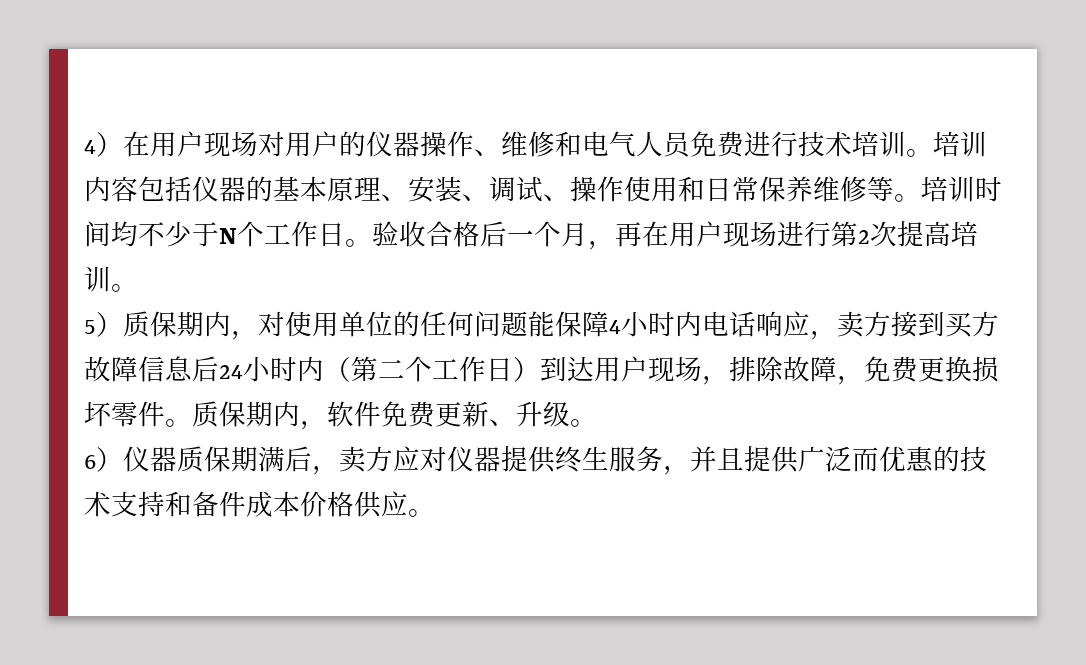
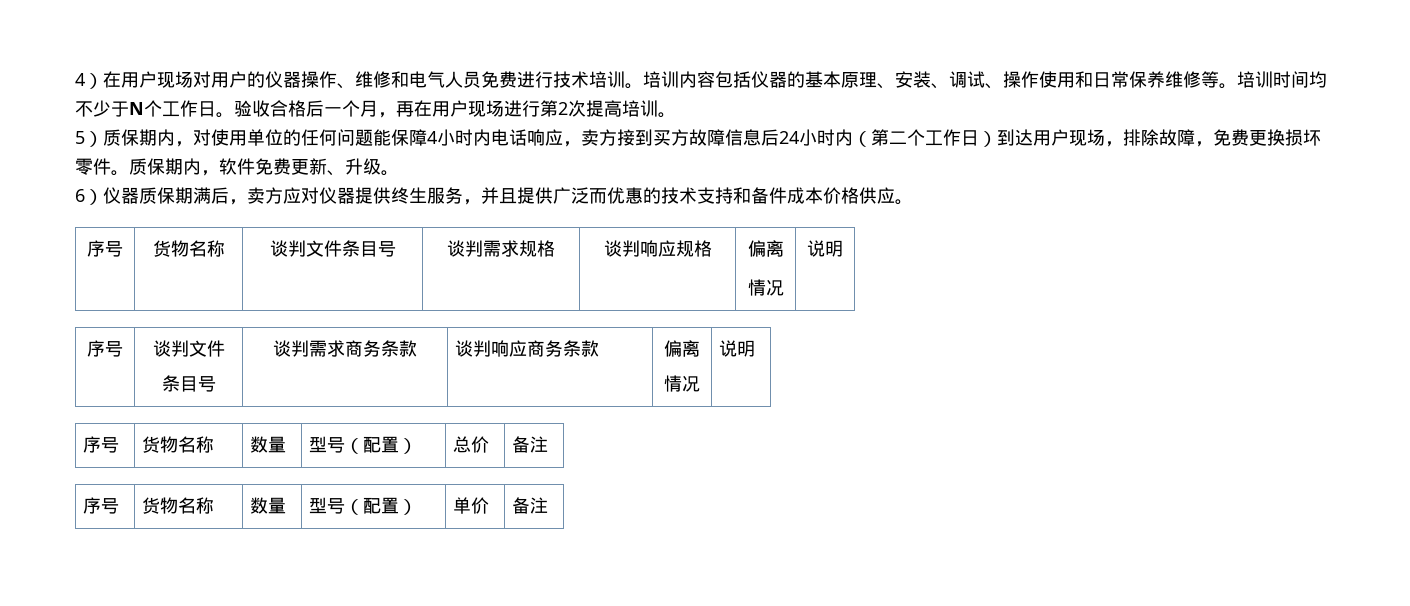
+ 序号 | 货物名称 | 谈判文件条目号 | 谈判需求规格 | 谈判响应规格 | 偏离
+ 情况 | 说明
+ 序号 | 谈判文件
+ 条目号 | 谈判需求商务条款 | 谈判响应商务条款 | 偏离
+ 情况 | 说明
+ 序号 | 货物名称 | 数量 | 型号（配置） | 总价 | 备注
+ 序号 | 货物名称 | 数量 | 型号（配置） | 单价 | 备注

